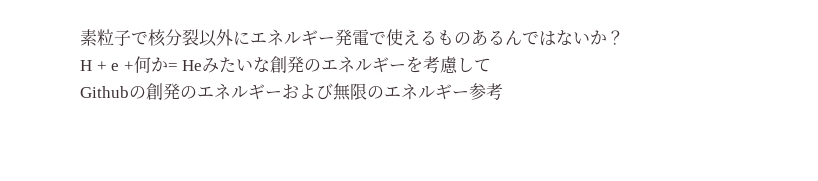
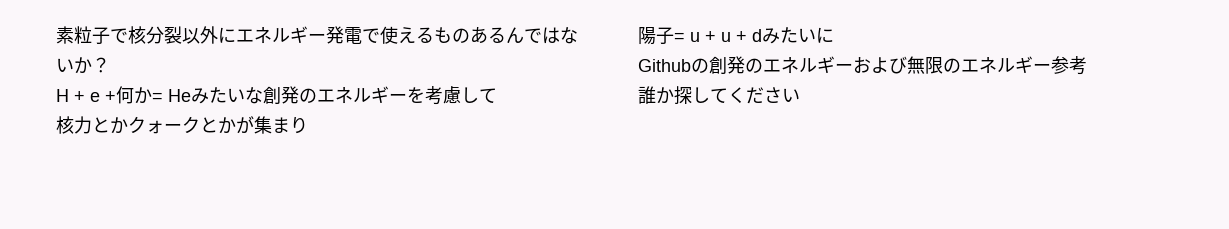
+ 核力とかクォークとかが集まり
+ 陽子= u + u + dみたいに
+ 誰か探してください

